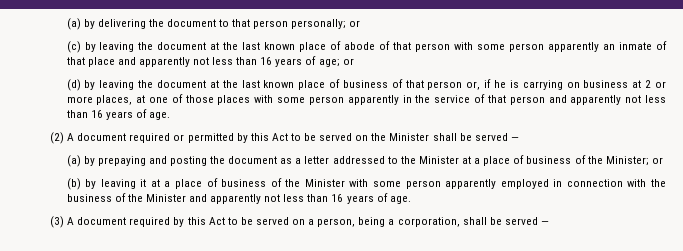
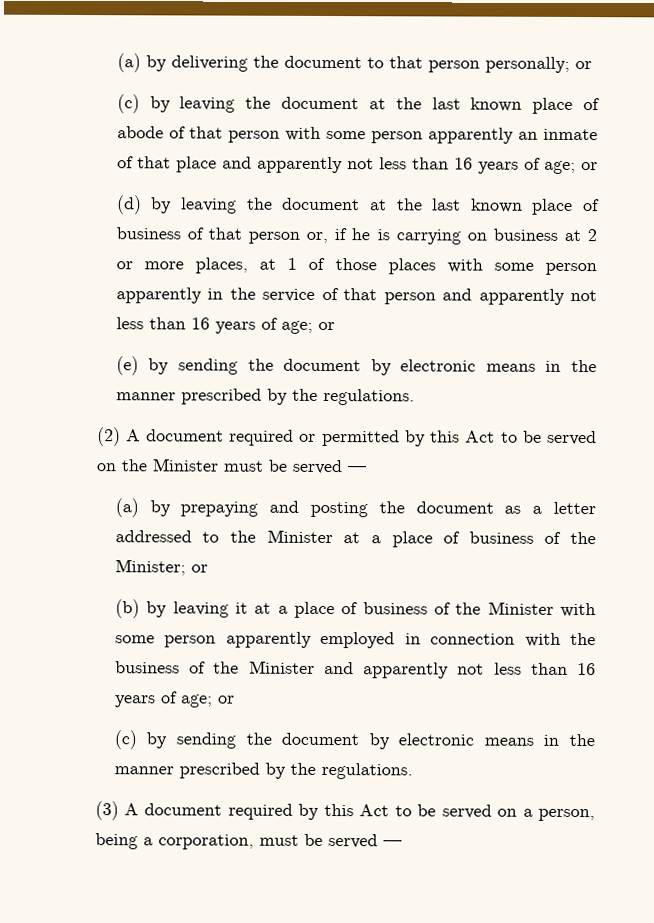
- (d) by leaving the document at the last known place of business of that person or, if he is carrying on business at 2 or more places, at one of those places with some person apparently in the service of that person and apparently not less than 16 years of age.
+ (d) by leaving the document at the last known place of business of that person or, if he is carrying on business at 2 or more places, at 1 of those places with some person apparently in the service of that person and apparently not less than 16 years of age; or
+ (e) by sending the document by electronic means in the manner prescribed by the regulations.
- (2) A document required or permitted by this Act to be served on the Minister shall be served —
+ (2) A document required or permitted by this Act to be served on the Minister must be served —
- (b) by leaving it at a place of business of the Minister with some person apparently employed in connection with the business of the Minister and apparently not less than 16 years of age.
+ (b) by leaving it at a place of business of the Minister with some person apparently employed in connection with the business of the Minister and apparently not less than 16 years of age; or
+ (c) by sending the document by electronic means in the manner prescribed by the regulations.
- (3) A document required by this Act to be served on a person, being a corporation, shall be served —
+ (3) A document required by this Act to be served on a person, being a corporation, must be served —

